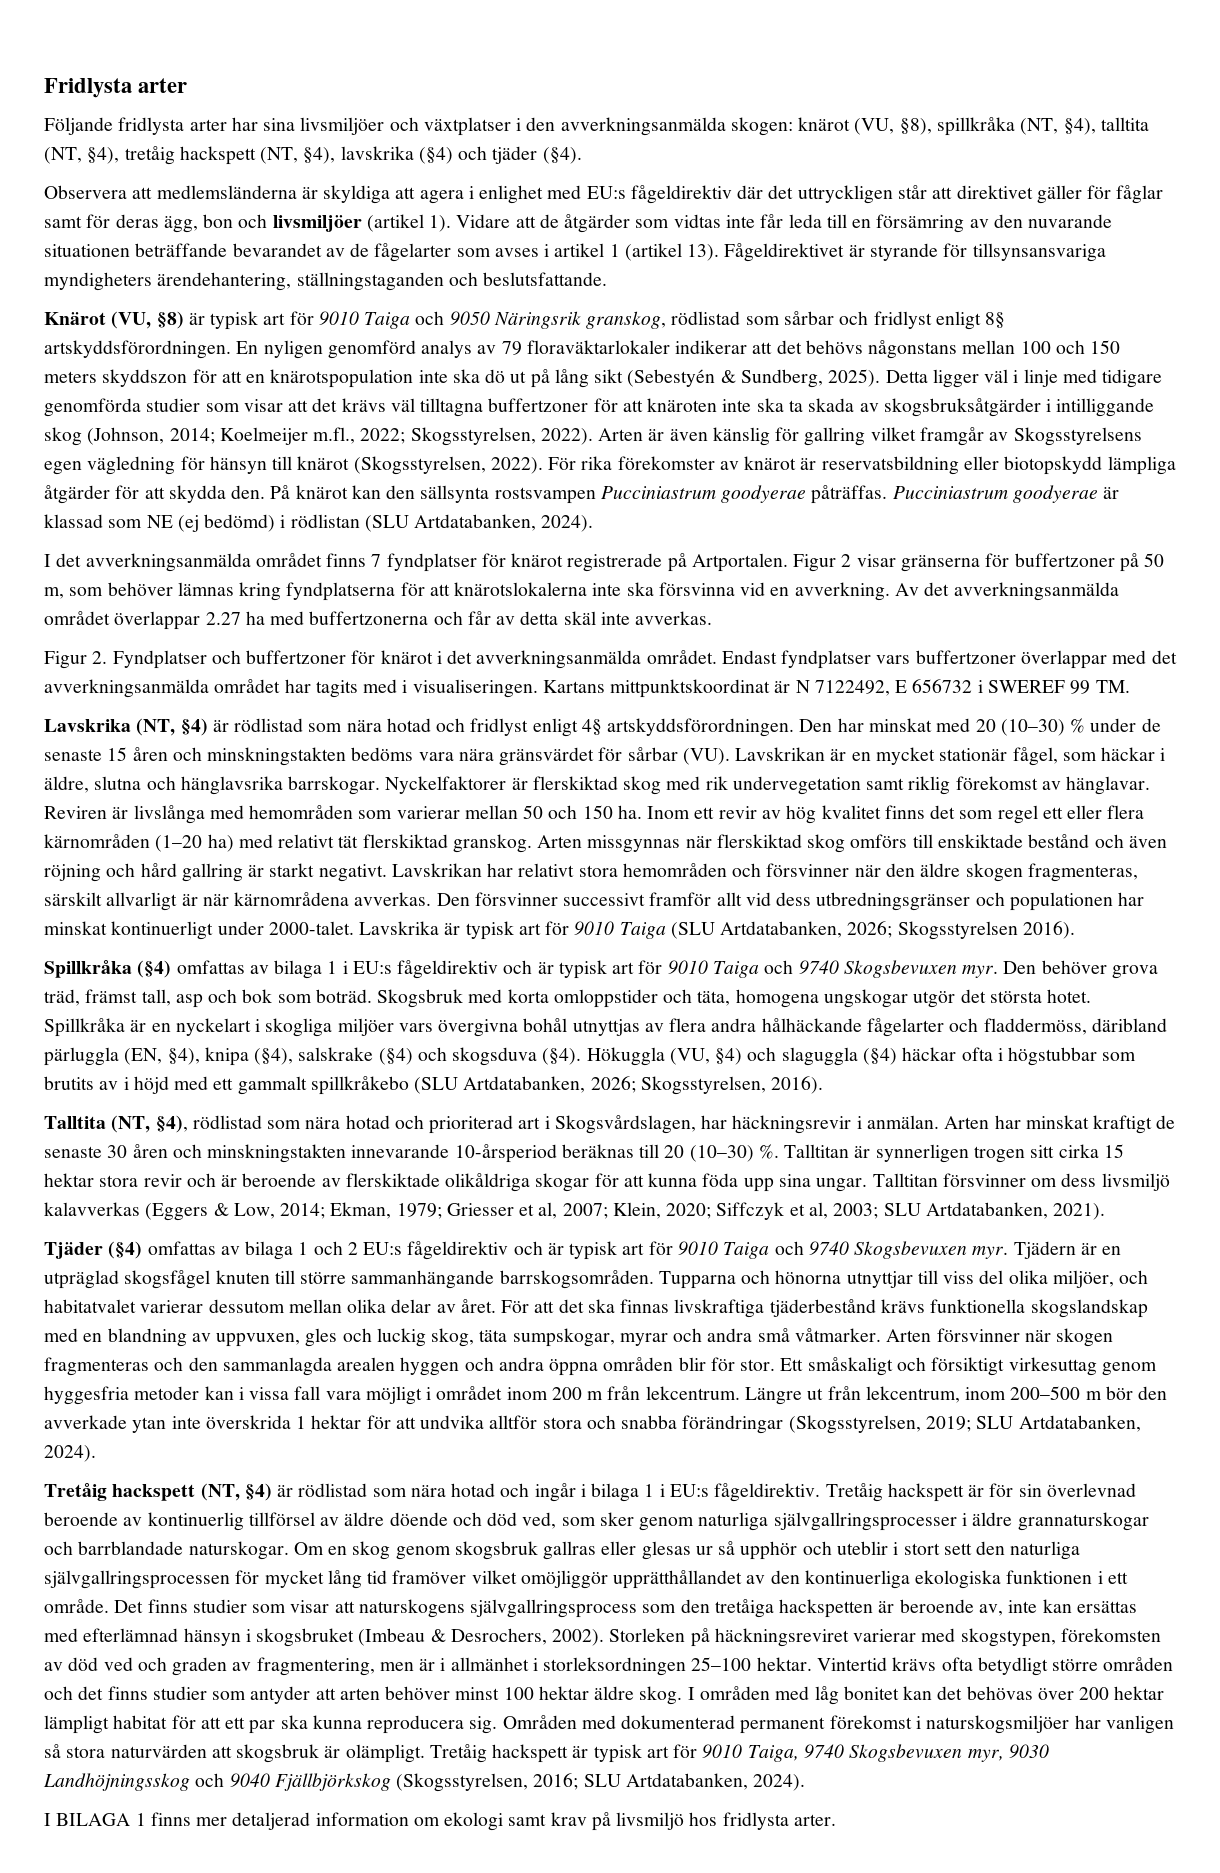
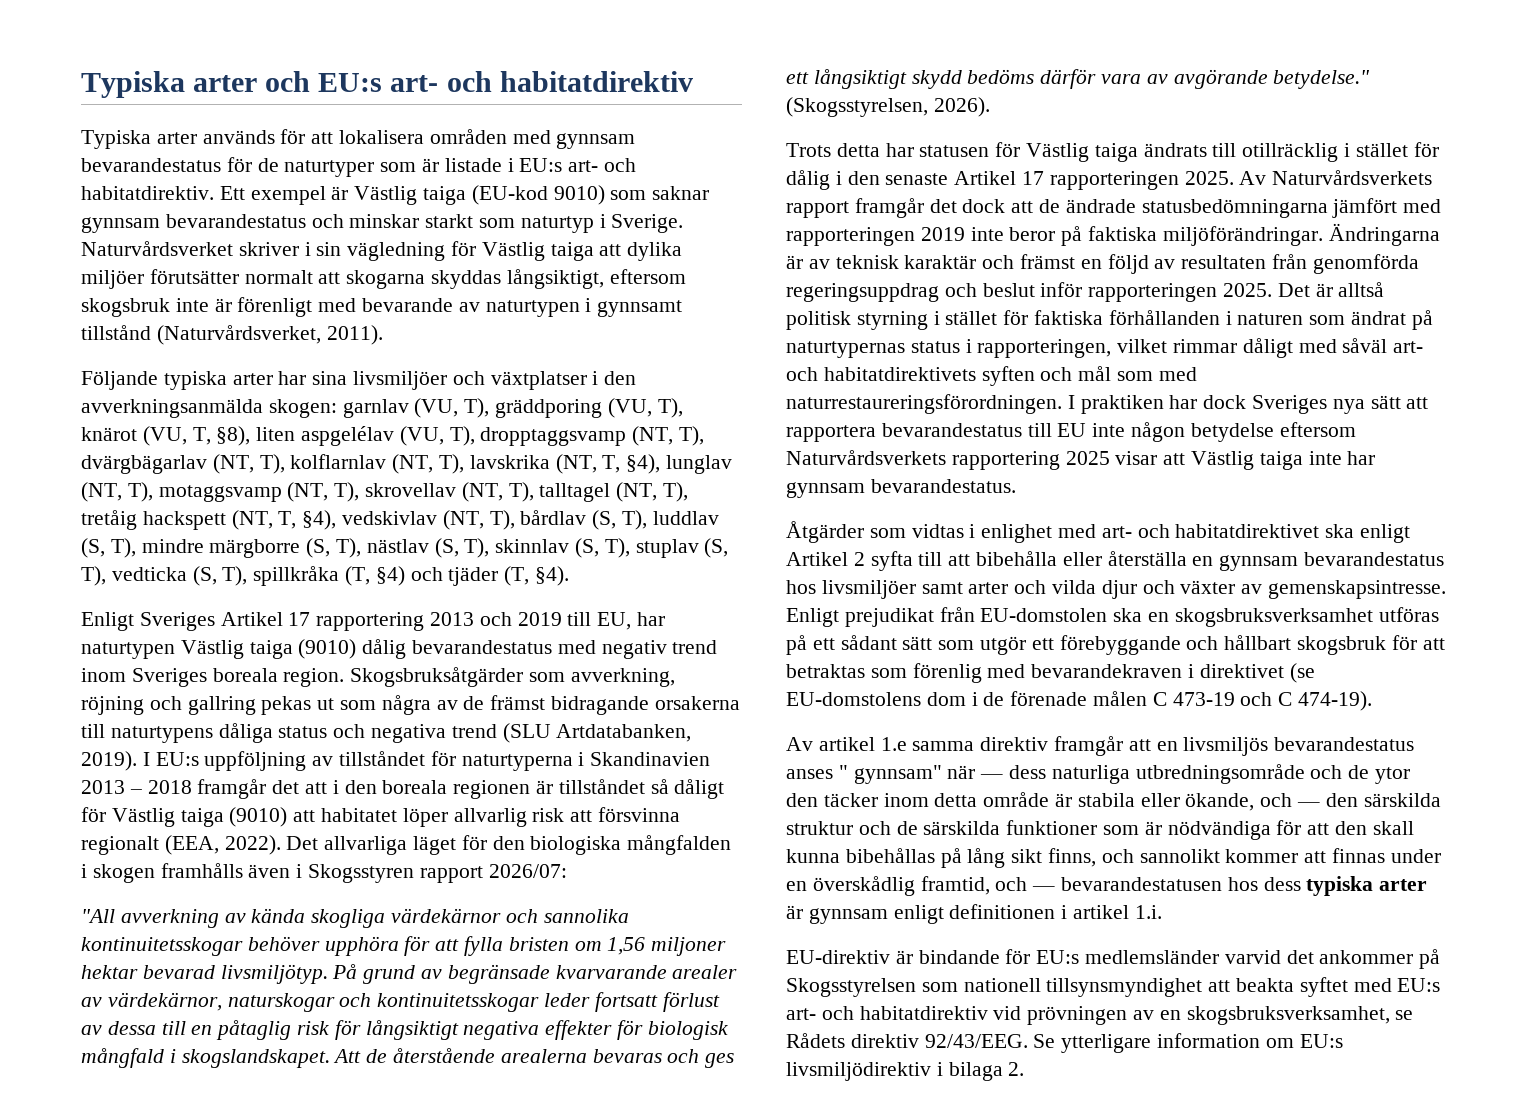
- Fridlysta arter
+ Typiska arter och EU:s art- och habitatdirektiv
+ Typiska arter används för att lokalisera områden med gynnsam bevarandestatus för de naturtyper som är listade i EU:s art- och habitatdirektiv. Ett exempel är Västlig taiga (EU-kod 9010) som saknar gynnsam bevarandestatus och minskar starkt som naturtyp i Sverige. Naturvårdsverket skriver i sin vägledning för Västlig taiga att dylika miljöer förutsätter normalt att skogarna skyddas långsiktigt, eftersom skogsbruk inte är förenligt med bevarande av naturtypen i gynnsamt tillstånd (Naturvårdsverket, 2011).
- Följande fridlysta arter har sina livsmiljöer och växtplatser i den avverkningsanmälda skogen: knärot (VU, §8), spillkråka (NT, §4), talltita (NT, §4), tretåig hackspett (NT, §4), lavskrika (§4) och tjäder (§4).
- Observera att medlemsländerna är skyldiga att agera i enlighet med EU:s fågeldirektiv där det uttryckligen står att direktivet gäller för fåglar samt för deras ägg, bon och livsmiljöer (artikel 1). Vidare att de åtgärder som vidtas inte får leda till en försämring av den nuvarande situationen beträffande bevarandet av de fågelarter som avses i artikel 1 (artikel 13). Fågeldirektivet är styrande för tillsynsansvariga myndigheters ärendehantering, ställningstaganden och beslutsfattande.
- Knärot (VU, §8) är typisk art för 9010 Taiga och 9050 Näringsrik granskog, rödlistad som sårbar och fridlyst enligt 8§ artskyddsförordningen. En nyligen genomförd analys av 79 floraväktarlokaler indikerar att det behövs någonstans mellan 100 och 150 meters skyddszon för att en knärotspopulation inte ska dö ut på lång sikt (Sebestyén & Sundberg, 2025). Detta ligger väl i linje med tidigare genomförda studier som visar att det krävs väl tilltagna buffertzoner för att knäroten inte ska ta skada av skogsbruksåtgärder i intilliggande skog (Johnson, 2014; Koelmeijer m.fl., 2022; Skogsstyrelsen, 2022). Arten är även känslig för gallring vilket framgår av Skogsstyrelsens egen vägledning för hänsyn till knärot (Skogsstyrelsen, 2022). För rika förekomster av knärot är reservatsbildning eller biotopskydd lämpliga åtgärder för att skydda den. På knärot kan den sällsynta rostsvampen Pucciniastrum goodyerae påträffas. Pucciniastrum goodyerae är klassad som NE (ej bedömd) i rödlistan (SLU Artdatabanken, 2024).
- I det avverkningsanmälda området finns 7 fyndplatser för knärot registrerade på Artportalen. Figur 2 visar gränserna för buffertzoner på 50 m, som behöver lämnas kring fyndplatserna för att knärotslokalerna inte ska försvinna vid en avverkning. Av det avverkningsanmälda området överlappar 2.27 ha med buffertzonerna och får av detta skäl inte avverkas.
- Figur 2. Fyndplatser och buffertzoner för knärot i det avverkningsanmälda området. Endast fyndplatser vars buffertzoner överlappar med det avverkningsanmälda området har tagits med i visualiseringen. Kartans mittpunktskoordinat är N 7122492, E 656732 i SWEREF 99 TM.
- Lavskrika (NT, §4) är rödlistad som nära hotad och fridlyst enligt 4§ artskyddsförordningen. Den har minskat med 20 (10–30) % under de senaste 15 åren och minskningstakten bedöms vara nära gränsvärdet för sårbar (VU). Lavskrikan är en mycket stationär fågel, som häckar i äldre, slutna och hänglavsrika barrskogar. Nyckelfaktorer är flerskiktad skog med rik undervegetation samt riklig förekomst av hänglavar. Reviren är livslånga med hemområden som varierar mellan 50 och 150 ha. Inom ett revir av hög kvalitet finns det som regel ett eller flera kärnområden (1–20 ha) med relativt tät flerskiktad granskog. Arten missgynnas när flerskiktad skog omförs till enskiktade bestånd och även röjning och hård gallring är starkt negativt. Lavskrikan har relativt stora hemområden och försvinner när den äldre skogen fragmenteras, särskilt allvarligt är när kärnområdena avverkas. Den försvinner successivt framför allt vid dess utbredningsgränser och populationen har minskat kontinuerligt under 2000-talet. Lavskrika är typisk art för 9010 Taiga (SLU Artdatabanken, 2026; Skogsstyrelsen 2016).
- Spillkråka (§4) omfattas av bilaga 1 i EU:s fågeldirektiv och är typisk art för 9010 Taiga och 9740 Skogsbevuxen myr. Den behöver grova träd, främst tall, asp och bok som boträd. Skogsbruk med korta omloppstider och täta, homogena ungskogar utgör det största hotet. Spillkråka är en nyckelart i skogliga miljöer vars övergivna bohål utnyttjas av flera andra hålhäckande fågelarter och fladdermöss, däribland pärluggla (EN, §4), knipa (§4), salskrake (§4) och skogsduva (§4). Hökuggla (VU, §4) och slaguggla (§4) häckar ofta i högstubbar som brutits av i höjd med ett gammalt spillkråkebo (SLU Artdatabanken, 2026; Skogsstyrelsen, 2016).
- Talltita (NT, §4), rödlistad som nära hotad och prioriterad art i Skogsvårdslagen, har häckningsrevir i anmälan. Arten har minskat kraftigt de senaste 30 åren och minskningstakten innevarande 10-årsperiod beräknas till 20 (10–30) %. Talltitan är synnerligen trogen sitt cirka 15 hektar stora revir och är beroende av flerskiktade olikåldriga skogar för att kunna föda upp sina ungar. Talltitan försvinner om dess livsmiljö kalavverkas (Eggers & Low, 2014; Ekman, 1979; Griesser et al, 2007; Klein, 2020; Siffczyk et al, 2003; SLU Artdatabanken, 2021).
- Tjäder (§4) omfattas av bilaga 1 och 2 EU:s fågeldirektiv och är typisk art för 9010 Taiga och 9740 Skogsbevuxen myr. Tjädern är en utpräglad skogsfågel knuten till större sammanhängande barrskogsområden. Tupparna och hönorna utnyttjar till viss del olika miljöer, och habitatvalet varierar dessutom mellan olika delar av året. För att det ska finnas livskraftiga tjäderbestånd krävs funktionella skogslandskap med en blandning av uppvuxen, gles och luckig skog, täta sumpskogar, myrar och andra små våtmarker. Arten försvinner när skogen fragmenteras och den sammanlagda arealen hyggen och andra öppna områden blir för stor. Ett småskaligt och försiktigt virkesuttag genom hyggesfria metoder kan i vissa fall vara möjligt i området inom 200 m från lekcentrum. Längre ut från lekcentrum, inom 200–500 m bör den avverkade ytan inte överskrida 1 hektar för att undvika alltför stora och snabba förändringar (Skogsstyrelsen, 2019; SLU Artdatabanken, 2024).
- Tretåig hackspett (NT, §4) är rödlistad som nära hotad och ingår i bilaga 1 i EU:s fågeldirektiv. Tretåig hackspett är för sin överlevnad beroende av kontinuerlig tillförsel av äldre döende och död ved, som sker genom naturliga självgallringsprocesser i äldre grannaturskogar och barrblandade naturskogar. Om en skog genom skogsbruk gallras eller glesas ur så upphör och uteblir i stort sett den naturliga självgallringsprocessen för mycket lång tid framöver vilket omöjliggör upprätthållandet av den kontinuerliga ekologiska funktionen i ett område. Det finns studier som visar att naturskogens självgallringsprocess som den tretåiga hackspetten är beroende av, inte kan ersättas med efterlämnad hänsyn i skogsbruket (Imbeau & Desrochers, 2002). Storleken på häckningsreviret varierar med skogstypen, förekomsten av död ved och graden av fragmentering, men är i allmänhet i storleksordningen 25–100 hektar. Vintertid krävs ofta betydligt större områden och det finns studier som antyder att arten behöver minst 100 hektar äldre skog. I områden med låg bonitet kan det behövas över 200 hektar lämpligt habitat för att ett par ska kunna reproducera sig. Områden med dokumenterad permanent förekomst i naturskogsmiljöer har vanligen så stora naturvärden att skogsbruk är olämpligt. Tretåig hackspett är typisk art för 9010 Taiga, 9740 Skogsbevuxen myr, 9030 Landhöjningsskog och 9040 Fjällbjörkskog (Skogsstyrelsen, 2016; SLU Artdatabanken, 2024).
- I BILAGA 1 finns mer detaljerad information om ekologi samt krav på livsmiljö hos fridlysta arter.
+ Följande typiska arter har sina livsmiljöer och växtplatser i den avverkningsanmälda skogen: garnlav (VU, T), gräddporing (VU, T), knärot (VU, T, §8), liten aspgelélav (VU, T), dropptaggsvamp (NT, T), dvärgbägarlav (NT, T), kolflarnlav (NT, T), lavskrika (NT, T, §4), lunglav (NT, T), motaggsvamp (NT, T), skrovellav (NT, T), talltagel (NT, T), tretåig hackspett (NT, T, §4), vedskivlav (NT, T), bårdlav (S, T), luddlav (S, T), mindre märgborre (S, T), nästlav (S, T), skinnlav (S, T), stuplav (S, T), vedticka (S, T), spillkråka (T, §4) och tjäder (T, §4).
+ Enligt Sveriges Artikel 17 rapportering 2013 och 2019 till EU, har naturtypen Västlig taiga (9010) dålig bevarandestatus med negativ trend inom Sveriges boreala region. Skogsbruksåtgärder som avverkning, röjning och gallring pekas ut som några av de främst bidragande orsakerna till naturtypens dåliga status och negativa trend (SLU Artdatabanken, 2019). I EU:s uppföljning av tillståndet för naturtyperna i Skandinavien 2013 – 2018 framgår det att i den boreala regionen är tillståndet så dåligt för Västlig taiga (9010) att habitatet löper allvarlig risk att försvinna regionalt (EEA, 2022). Det allvarliga läget för den biologiska mångfalden i skogen framhålls även i Skogsstyren rapport 2026/07:
+ "All avverkning av kända skogliga värdekärnor och sannolika kontinuitetsskogar behöver upphöra för att fylla bristen om 1,56 miljoner hektar bevarad livsmiljötyp. På grund av begränsade kvarvarande arealer av värdekärnor, naturskogar och kontinuitetsskogar leder fortsatt förlust av dessa till en påtaglig risk för långsiktigt negativa effekter för biologisk mångfald i skogslandskapet. Att de återstående arealerna bevaras och ges ett långsiktigt skydd bedöms därför vara av avgörande betydelse." (Skogsstyrelsen, 2026).
+ Trots detta har statusen för Västlig taiga ändrats till otillräcklig i stället för dålig i den senaste Artikel 17 rapporteringen 2025. Av Naturvårdsverkets rapport framgår det dock att de ändrade statusbedömningarna jämfört med rapporteringen 2019 inte beror på faktiska miljöförändringar. Ändringarna är av teknisk karaktär och främst en följd av resultaten från genomförda regeringsuppdrag och beslut inför rapporteringen 2025. Det är alltså politisk styrning i stället för faktiska förhållanden i naturen som ändrat på naturtypernas status i rapporteringen, vilket rimmar dåligt med såväl art- och habitatdirektivets syften och mål som med naturrestaureringsförordningen. I praktiken har dock Sveriges nya sätt att rapportera bevarandestatus till EU inte någon betydelse eftersom Naturvårdsverkets rapportering 2025 visar att Västlig taiga inte har gynnsam bevarandestatus.
+ Åtgärder som vidtas i enlighet med art- och habitatdirektivet ska enligt Artikel 2 syfta till att bibehålla eller återställa en gynnsam bevarandestatus hos livsmiljöer samt arter och vilda djur och växter av gemenskapsintresse. Enligt prejudikat från EU-domstolen ska en skogsbruksverksamhet utföras på ett sådant sätt som utgör ett förebyggande och hållbart skogsbruk för att betraktas som förenlig med bevarandekraven i direktivet (se EU-domstolens dom i de förenade målen C 473-19 och C 474-19).
+ Av artikel 1.e samma direktiv framgår att en livsmiljös bevarandestatus anses " gynnsam" när — dess naturliga utbredningsområde och de ytor den täcker inom detta område är stabila eller ökande, och — den särskilda struktur och de särskilda funktioner som är nödvändiga för att den skall kunna bibehållas på lång sikt finns, och sannolikt kommer att finnas under en överskådlig framtid, och — bevarandestatusen hos dess typiska arter är gynnsam enligt definitionen i artikel 1.i.
+ EU-direktiv är bindande för EU:s medlemsländer varvid det ankommer på Skogsstyrelsen som nationell tillsynsmyndighet att beakta syftet med EU:s art- och habitatdirektiv vid prövningen av en skogsbruksverksamhet, se Rådets direktiv 92/43/EEG. Se ytterligare information om EU:s livsmiljödirektiv i bilaga 2.

